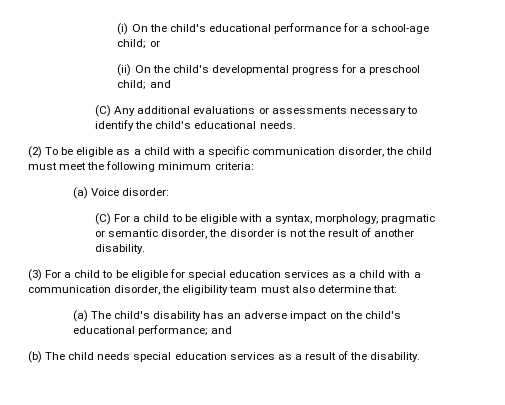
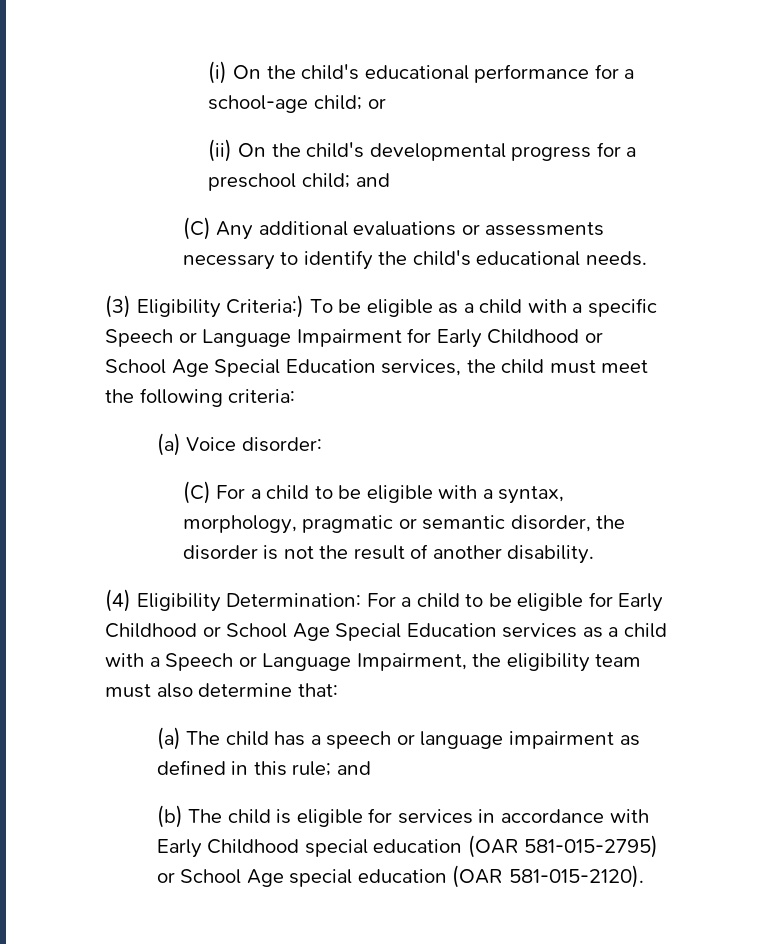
- (2) To be eligible as a child with a specific communication disorder, the child must meet the following minimum criteria:
+ (3) Eligibility Criteria:) To be eligible as a child with a specific Speech or Language Impairment for Early Childhood or School Age Special Education services, the child must meet the following criteria:
- (3) For a child to be eligible for special education services as a child with a communication disorder, the eligibility team must also determine that:
+ (4) Eligibility Determination: For a child to be eligible for Early Childhood or School Age Special Education services as a child with a Speech or Language Impairment, the eligibility team must also determine that:
- (a) The child's disability has an adverse impact on the child's educational performance; and
- (b) The child needs special education services as a result of the disability.
+ (a) The child has a speech or language impairment as defined in this rule; and
+ (b) The child is eligible for services in accordance with Early Childhood special education (OAR 581-015-2795) or School Age special education (OAR 581-015-2120).

